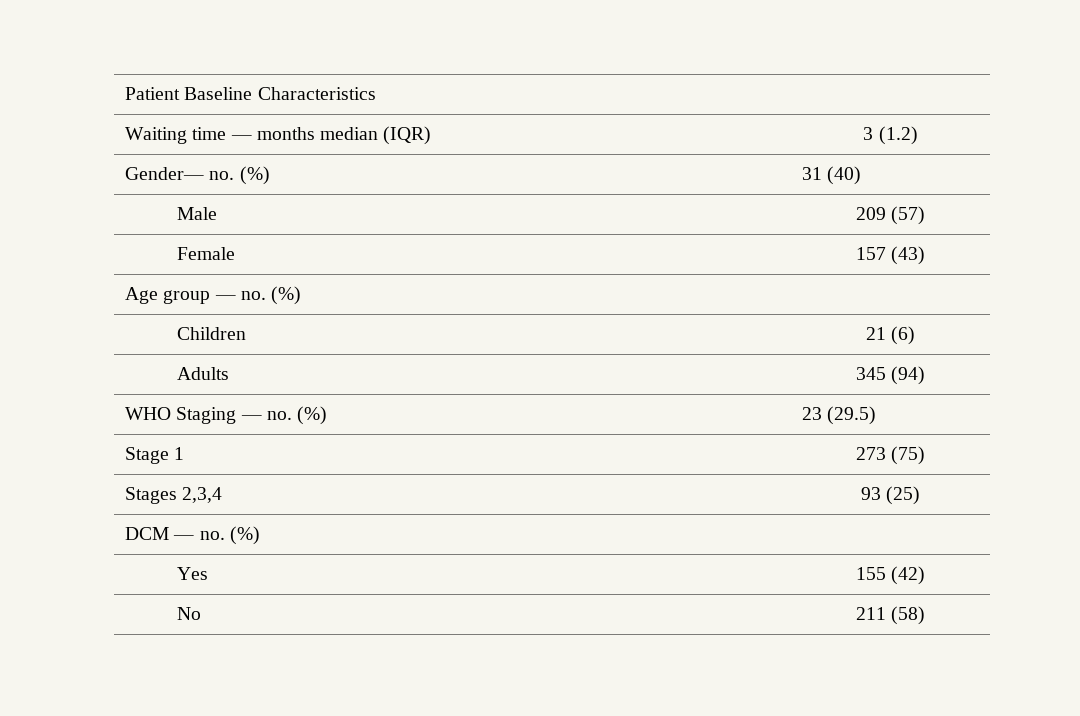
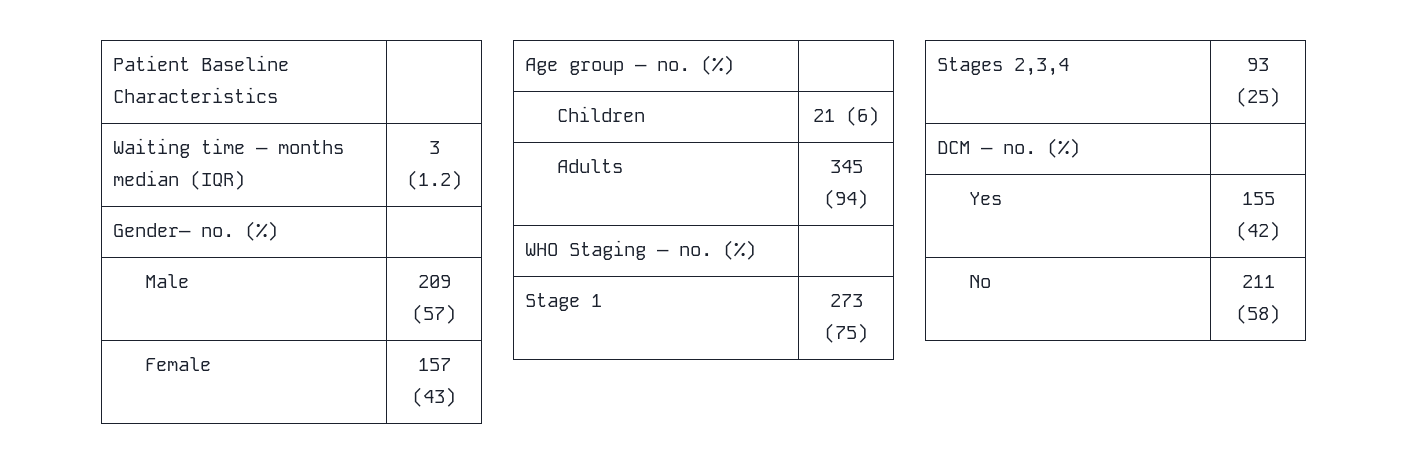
- Gender— no. (%) | 31 (40)
+ Gender— no. (%) |
- WHO Staging — no. (%) | 23 (29.5)
+ WHO Staging — no. (%) |

